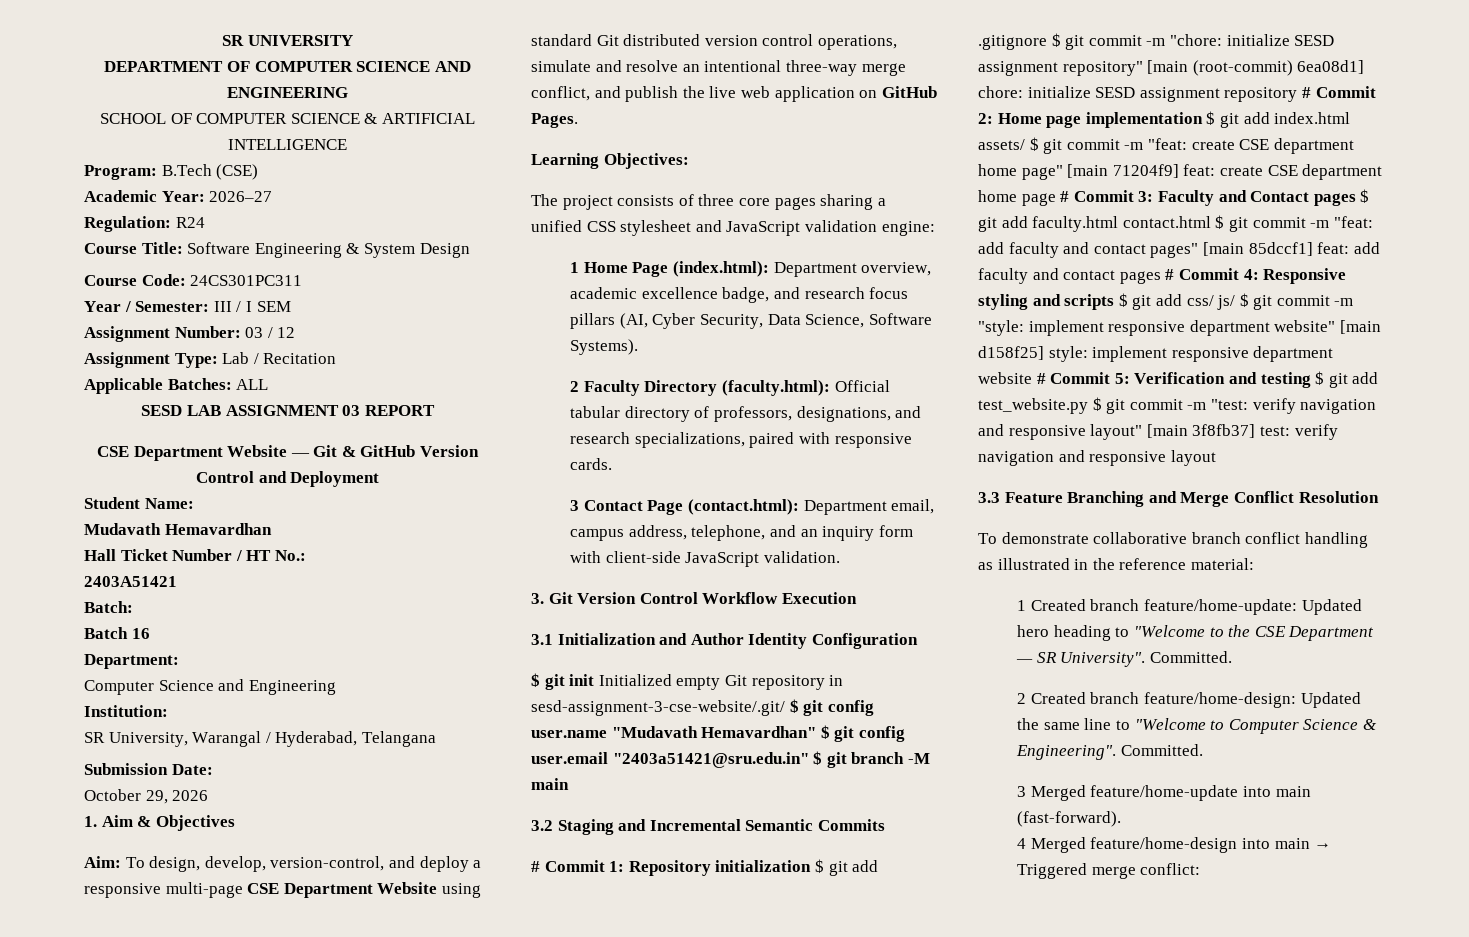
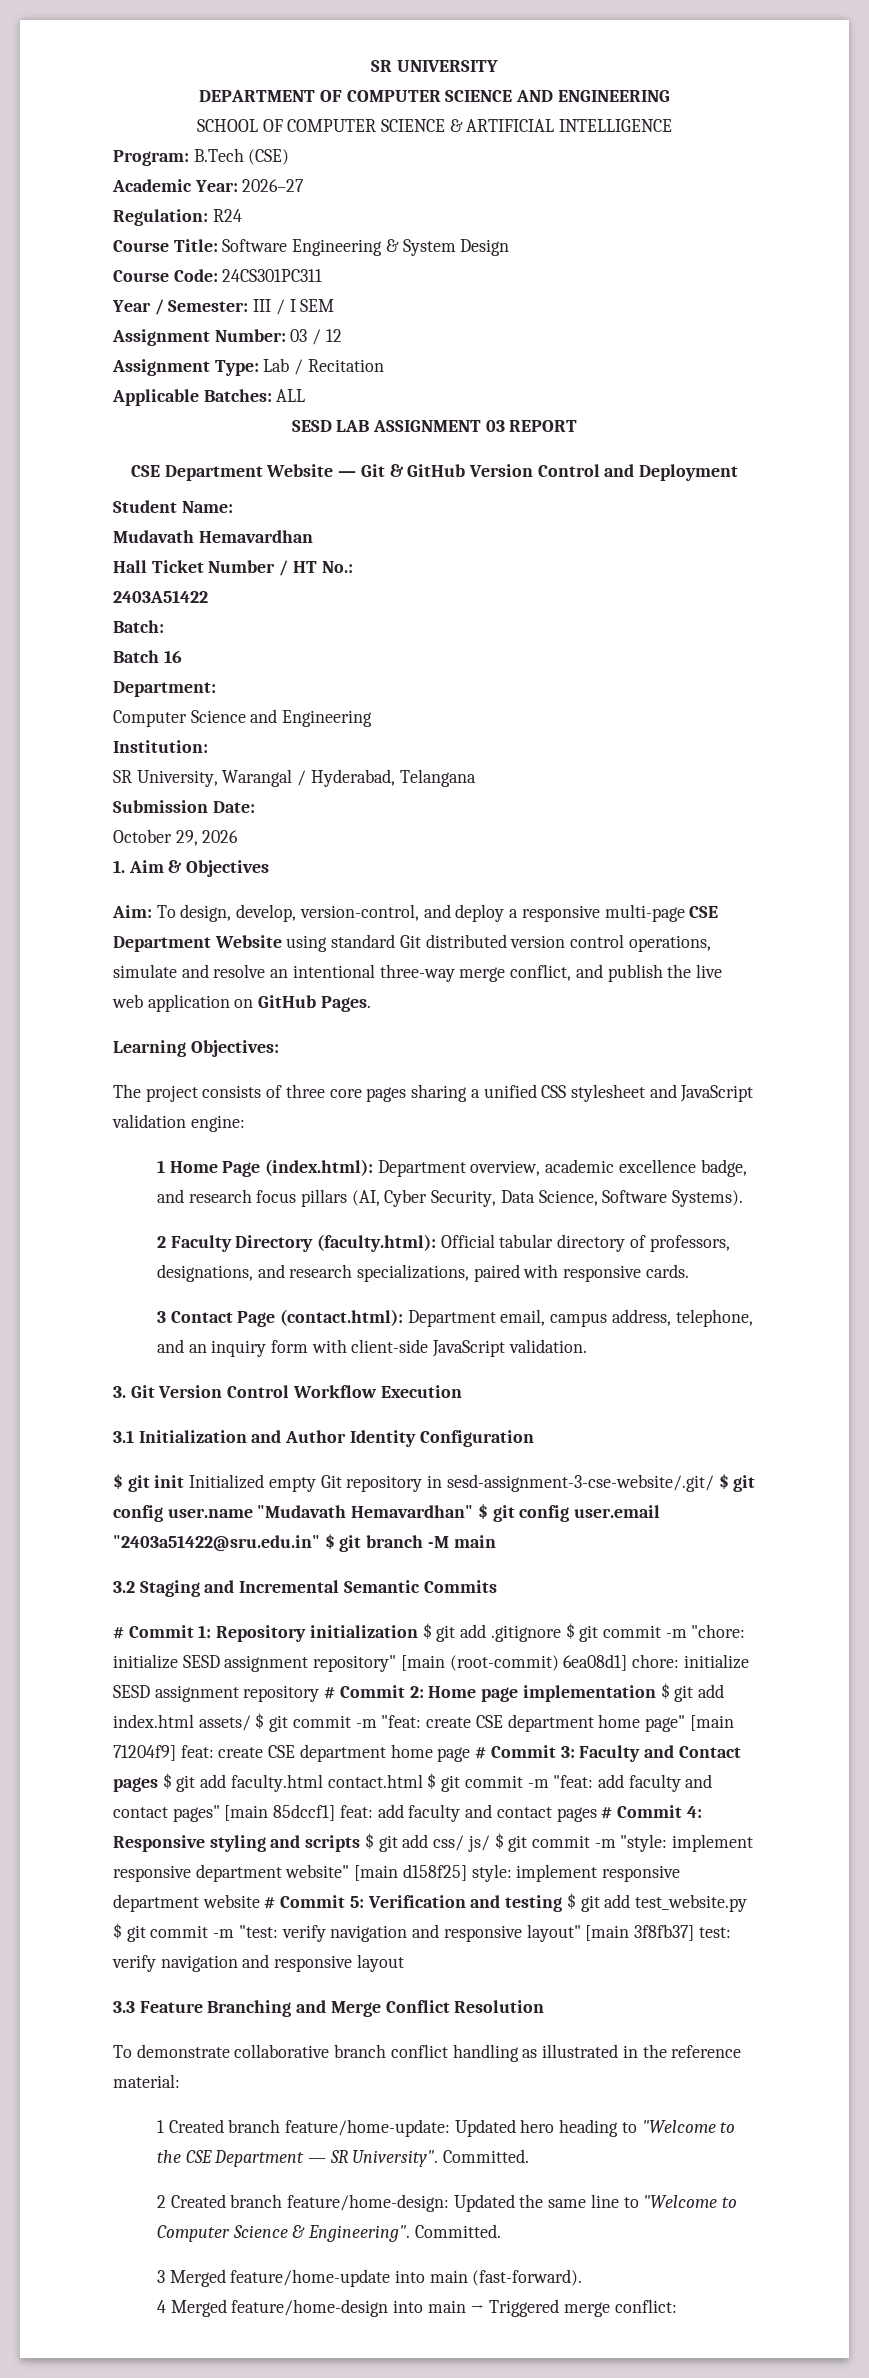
- 2403A51421
+ 2403A51422
- $ git init Initialized empty Git repository in sesd-assignment-3-cse-website/.git/ $ git config user.name "Mudavath Hemavardhan" $ git config user.email "2403a51421@sru.edu.in" $ git branch -M main
+ $ git init Initialized empty Git repository in sesd-assignment-3-cse-website/.git/ $ git config user.name "Mudavath Hemavardhan" $ git config user.email "2403a51422@sru.edu.in" $ git branch -M main

